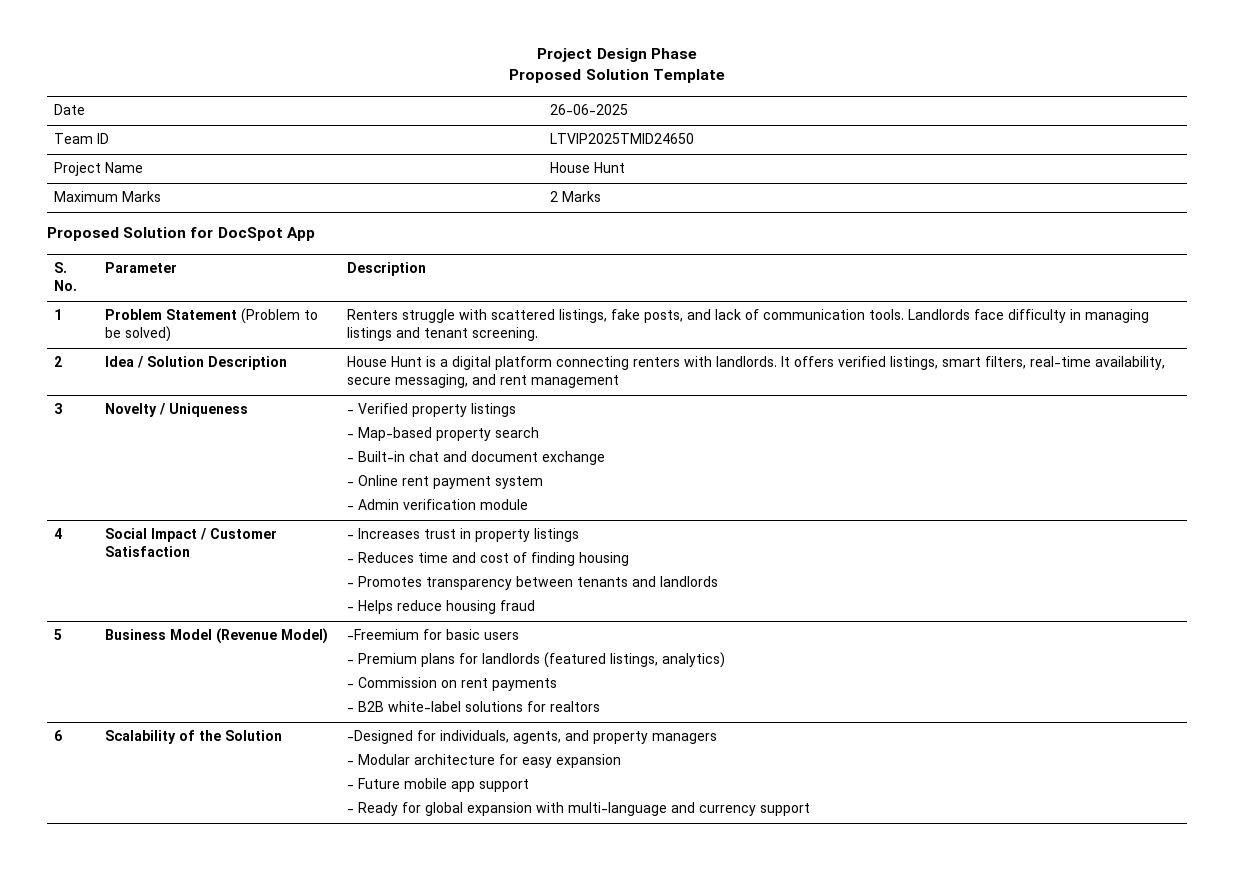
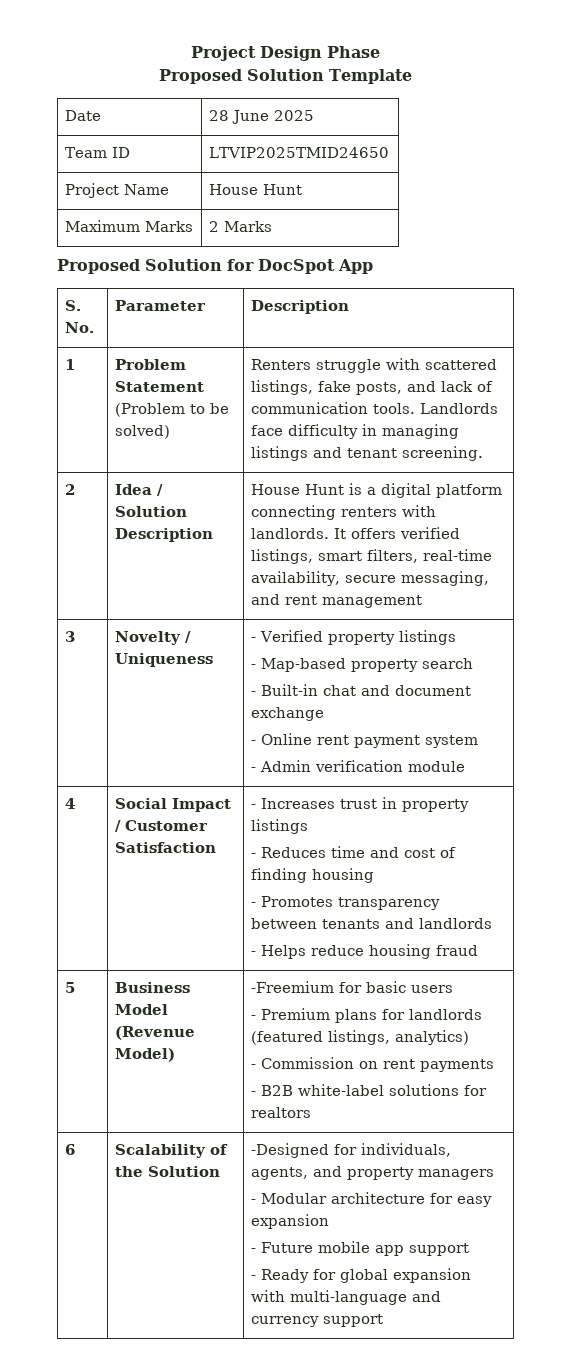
- Date | 26-06-2025
+ Date | 28 June 2025

